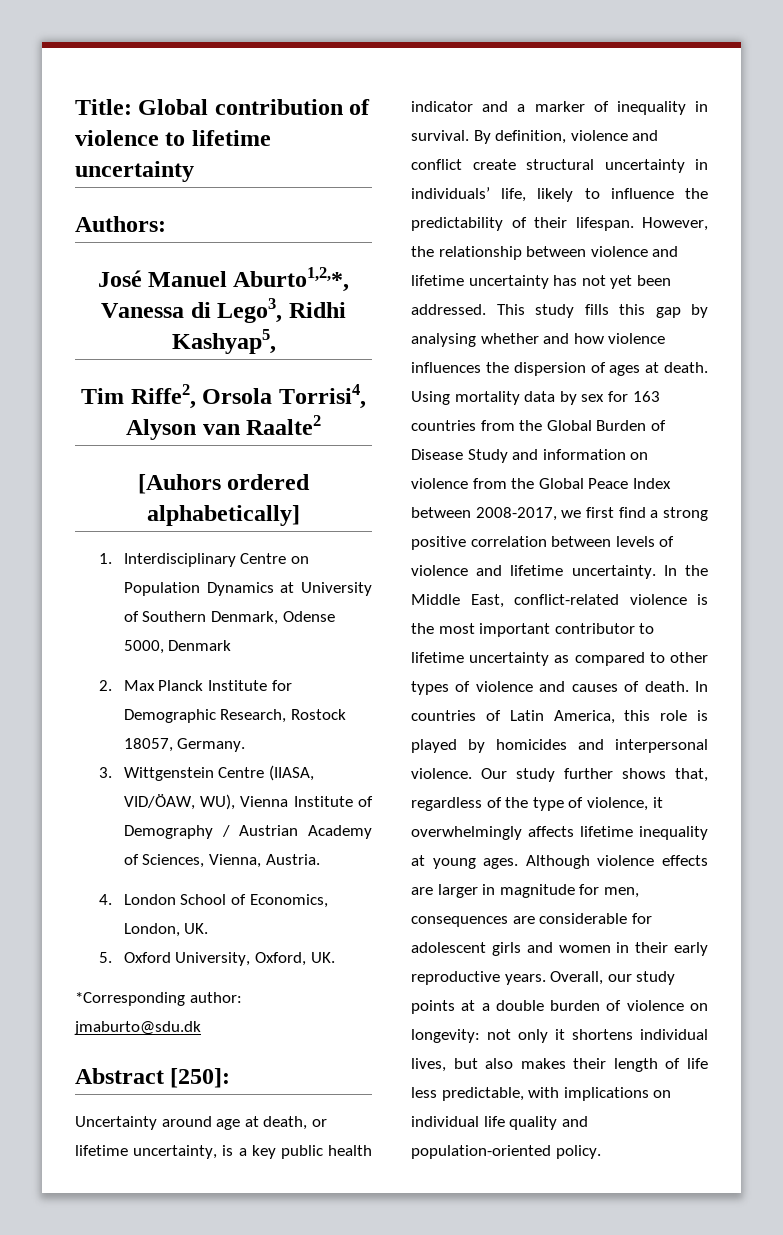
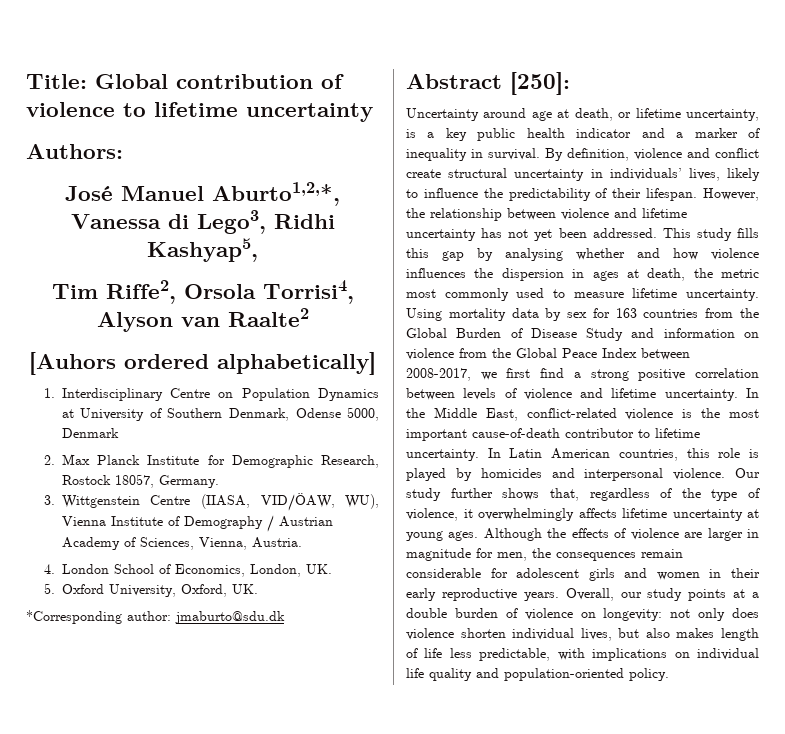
- By definition, violence and conflict create structural uncertainty in individuals’ life, likely to influence the predictability of their lifespan.
+ By definition, violence and conflict create structural uncertainty in individuals’ lives, likely to influence the predictability of their lifespan.
- This study fills this gap by analysing whether and how violence influences the dispersion of ages at death.
+ This study fills this gap by analysing whether and how violence influences the dispersion in ages at death, the metric most commonly used to measure lifetime uncertainty.
- In the Middle East, conflict-related violence is the most important contributor to lifetime uncertainty as compared to other types of violence and causes of death. In countries of Latin America, this role is played by homicides and interpersonal violence.
+ In the Middle East, conflict-related violence is the most important cause-of-death contributor to lifetime uncertainty. In Latin American countries, this role is played by homicides and interpersonal violence.
- Our study further shows that, regardless of the type of violence, it overwhelmingly affects lifetime inequality at young ages.
+ Our study further shows that, regardless of the type of violence, it overwhelmingly affects lifetime uncertainty at young ages.
- Although violence effects are larger in magnitude for men, consequences are considerable for adolescent girls and women in their early reproductive years.
+ Although the effects of violence are larger in magnitude for men, the consequences remain considerable for adolescent girls and women in their early reproductive years.
- Overall, our study points at a double burden of violence on longevity: not only it shortens individual lives, but also makes their length of life less predictable, with implications on individual life quality and population-oriented policy.
+ Overall, our study points at a double burden of violence on longevity: not only does violence shorten individual lives, but also makes length of life less predictable, with implications on individual life quality and population-oriented policy.

